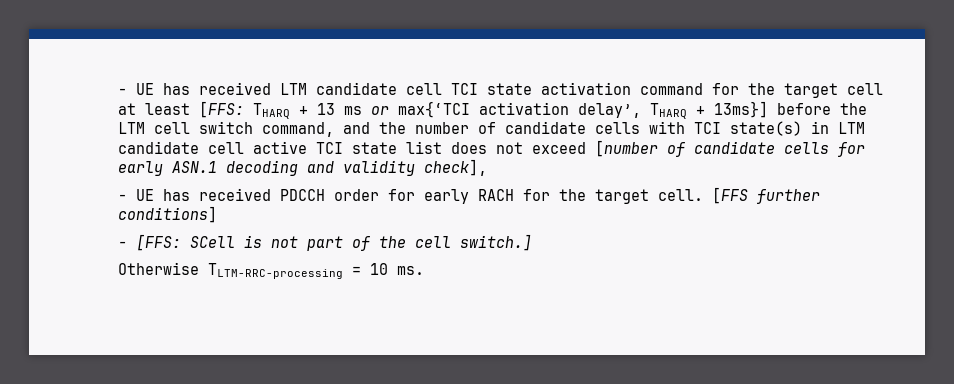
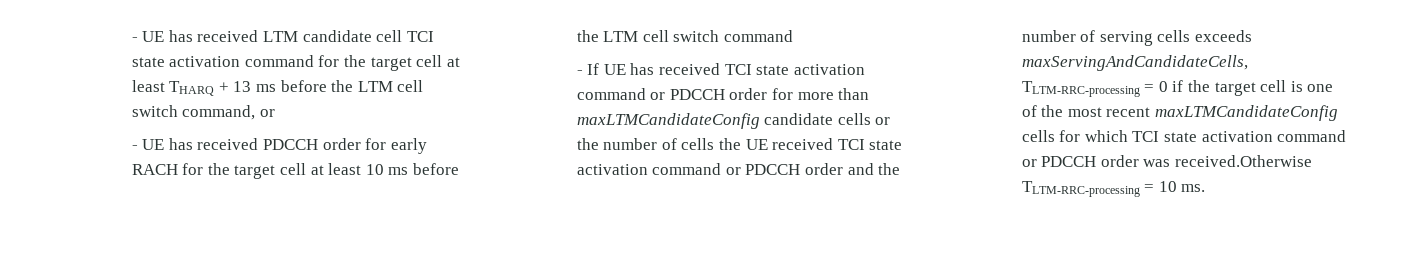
- - UE has received LTM candidate cell TCI state activation command for the target cell at least [FFS: THARQ + 13 ms or max{‘TCI activation delay’, THARQ + 13ms}] before the LTM cell switch command, and the number of candidate cells with TCI state(s) in LTM candidate cell active TCI state list does not exceed [number of candidate cells for early ASN.1 decoding and validity check],
+ - UE has received LTM candidate cell TCI state activation command for the target cell at least THARQ + 13 ms before the LTM cell switch command, or
- - UE has received PDCCH order for early RACH for the target cell. [FFS further conditions]
- - [FFS: SCell is not part of the cell switch.]
- Otherwise TLTM-RRC-processing = 10 ms.
+ - UE has received PDCCH order for early RACH for the target cell at least 10 ms before the LTM cell switch command
+ - If UE has received TCI state activation command or PDCCH order for more than maxLTMCandidateConfig candidate cells or the number of cells the UE received TCI state activation command or PDCCH order and the number of serving cells exceeds maxServingAndCandidateCells, TLTM-RRC-processing = 0 if the target cell is one of the most recent maxLTMCandidateConfig cells for which TCI state activation command or PDCCH order was received.Otherwise TLTM-RRC-processing = 10 ms.

